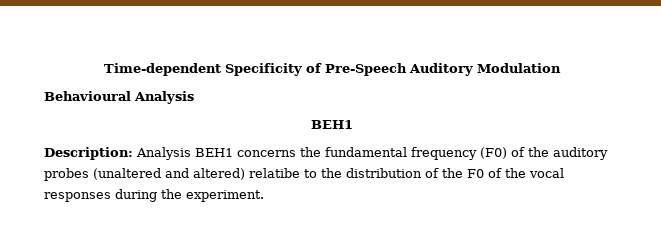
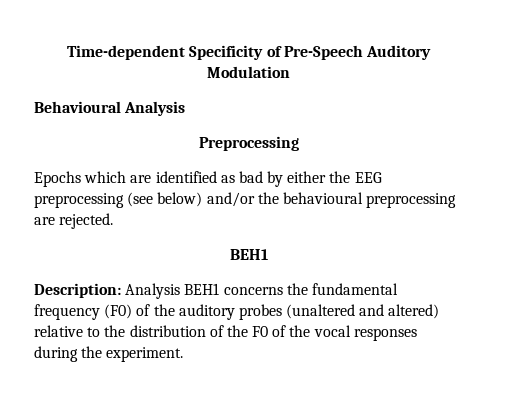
+ Preprocessing
+ Epochs which are identified as bad by either the EEG preprocessing (see below) and/or the behavioural preprocessing are rejected.
- Description: Analysis BEH1 concerns the fundamental frequency (F0) of the auditory probes (unaltered and altered) relatibe to the distribution of the F0 of the vocal responses during the experiment.
+ Description: Analysis BEH1 concerns the fundamental frequency (F0) of the auditory probes (unaltered and altered) relative to the distribution of the F0 of the vocal responses during the experiment.

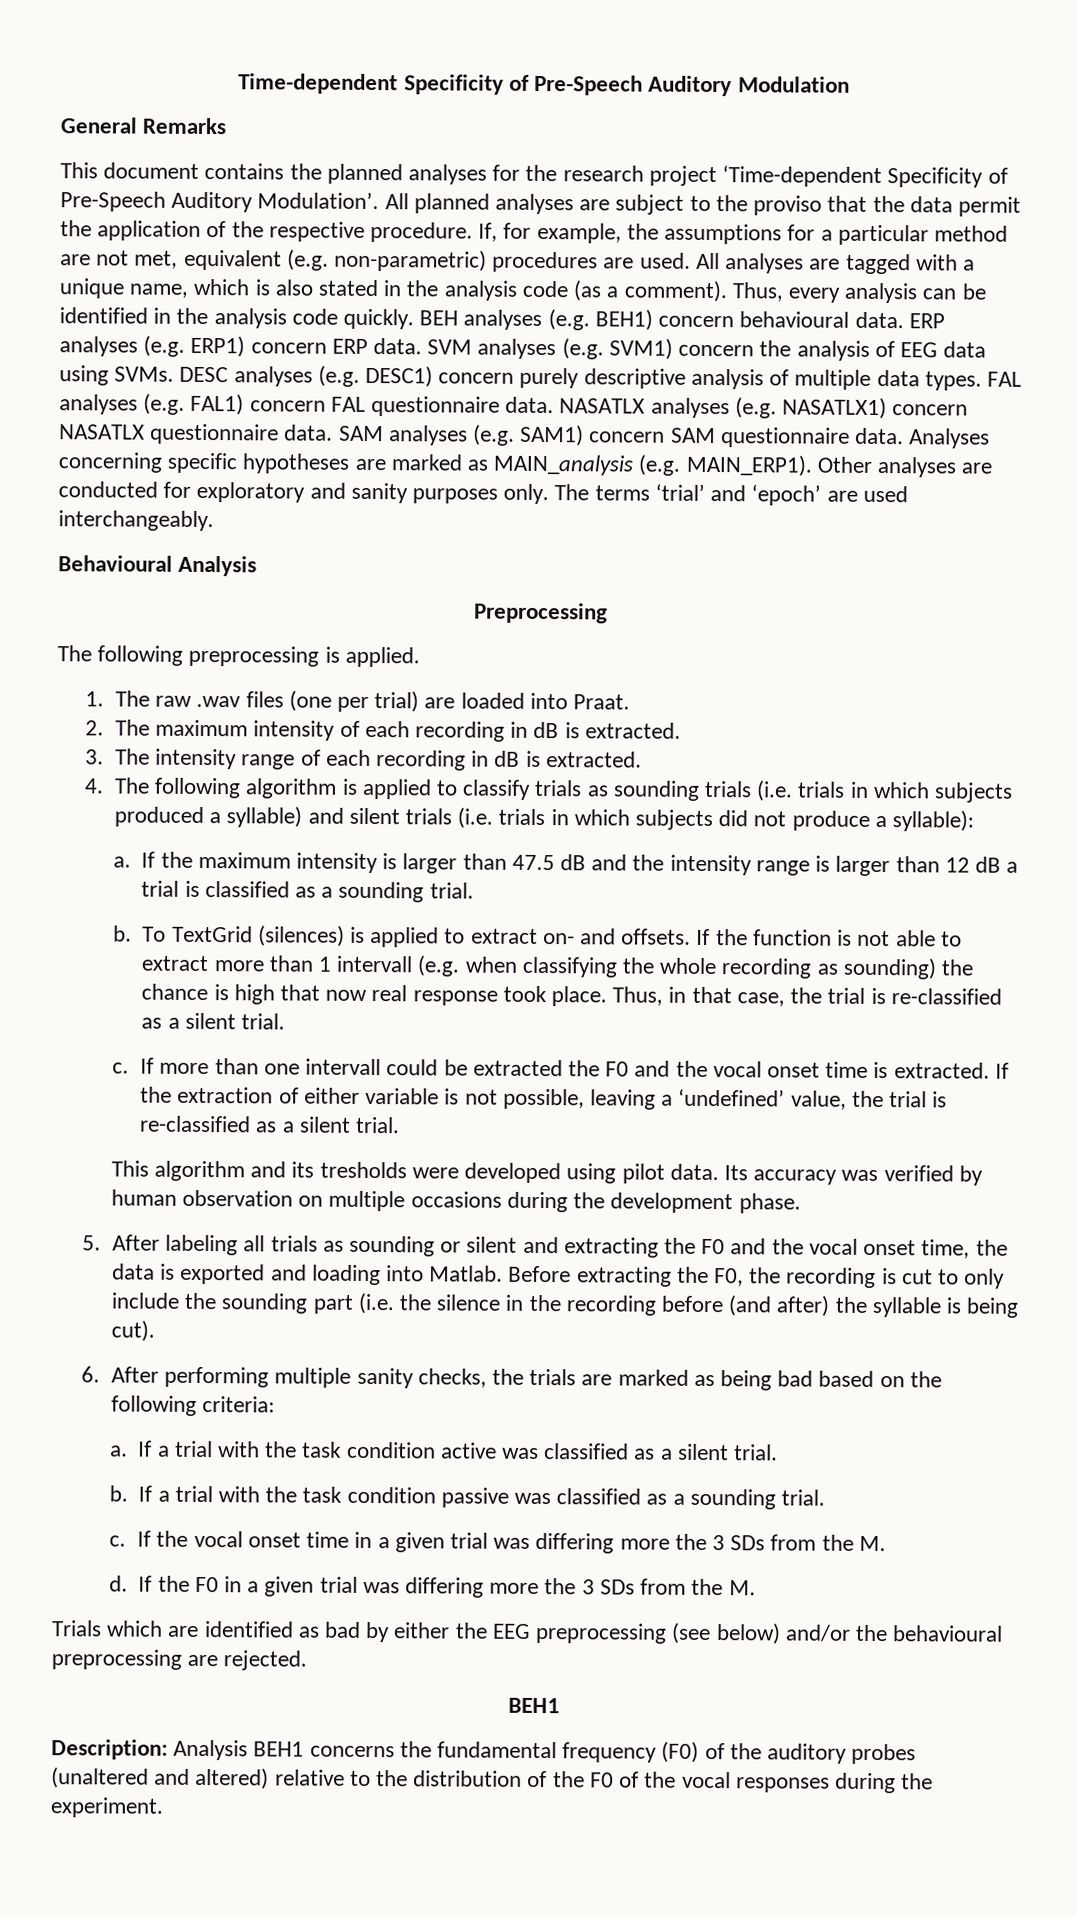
+ General Remarks
+ This document contains the planned analyses for the research project ‘Time-dependent Specificity of Pre-Speech Auditory Modulation’. All planned analyses are subject to the proviso that the data permit the application of the respective procedure. If, for example, the assumptions for a particular method are not met, equivalent (e.g. non-parametric) procedures are used. All analyses are tagged with a unique name, which is also stated in the analysis code (as a comment). Thus, every analysis can be identified in the analysis code quickly. BEH analyses (e.g. BEH1) concern behavioural data. ERP analyses (e.g. ERP1) concern ERP data. SVM analyses (e.g. SVM1) concern the analysis of EEG data using SVMs. DESC analyses (e.g. DESC1) concern purely descriptive analysis of multiple data types. FAL analyses (e.g. FAL1) concern FAL questionnaire data. NASATLX analyses (e.g. NASATLX1) concern NASATLX questionnaire data. SAM analyses (e.g. SAM1) concern SAM questionnaire data. Analyses concerning specific hypotheses are marked as MAIN_analysis (e.g. MAIN_ERP1). Other analyses are conducted for exploratory and sanity purposes only. The terms ‘trial’ and ‘epoch’ are used interchangeably.
  Behavioural Analysis
  Preprocessing
- Epochs which are identified as bad by either the EEG preprocessing (see below) and/or the behavioural preprocessing are rejected.
+ The following preprocessing is applied.
+ 1. The raw .wav files (one per trial) are loaded into Praat.
+ 2. The maximum intensity of each recording in dB is extracted.
+ 3. The intensity range of each recording in dB is extracted.
+ 4. The following algorithm is applied to classify trials as sounding trials (i.e. trials in which subjects produced a syllable) and silent trials (i.e. trials in which subjects did not produce a syllable):
+ a. If the maximum intensity is larger than 47.5 dB and the intensity range is larger than 12 dB a trial is classified as a sounding trial.
+ b. To TextGrid (silences) is applied to extract on- and offsets. If the function is not able to extract more than 1 intervall (e.g. when classifying the whole recording as sounding) the chance is high that now real response took place. Thus, in that case, the trial is re-classified as a silent trial.
+ c. If more than one intervall could be extracted the F0 and the vocal onset time is extracted. If the extraction of either variable is not possible, leaving a ‘undefined’ value, the trial is re-classified as a silent trial.
+ This algorithm and its tresholds were developed using pilot data. Its accuracy was verified by human observation on multiple occasions during the development phase.
+ 5. After labeling all trials as sounding or silent and extracting the F0 and the vocal onset time, the data is exported and loading into Matlab. Before extracting the F0, the recording is cut to only include the sounding part (i.e. the silence in the recording before (and after) the syllable is being cut).
+ 6. After performing multiple sanity checks, the trials are marked as being bad based on the following criteria:
+ a. If a trial with the task condition active was classified as a silent trial.
+ b. If a trial with the task condition passive was classified as a sounding trial.
+ c. If the vocal onset time in a given trial was differing more the 3 SDs from the M.
+ d. If the F0 in a given trial was differing more the 3 SDs from the M.
+ Trials which are identified as bad by either the EEG preprocessing (see below) and/or the behavioural preprocessing are rejected.

